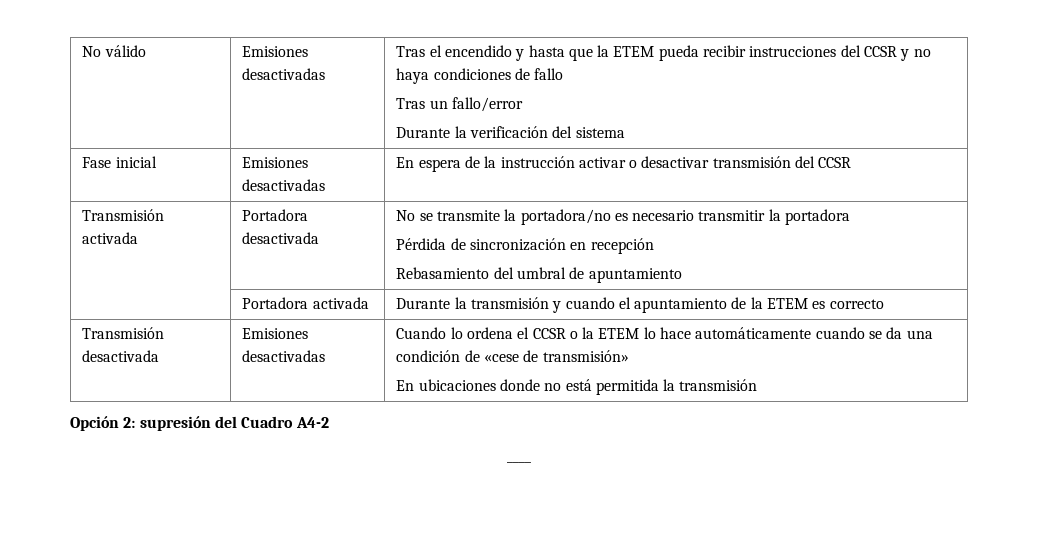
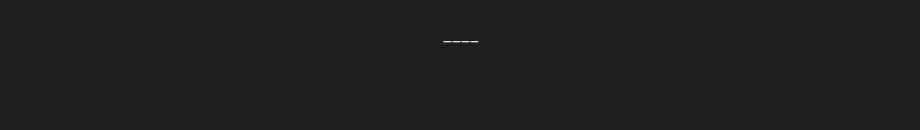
- No válido | Emisiones desactivadas | Tras el encendido y hasta que la ETEM pueda recibir instrucciones del CCSR y no haya condiciones de fallo
- Tras un fallo/error
- Durante la verificación del sistema
- Fase inicial | Emisiones desactivadas | En espera de la instrucción activar o desactivar transmisión del CCSR
- Transmisión activada | Portadora desactivada | No se transmite la portadora/no es necesario transmitir la portadora
- Pérdida de sincronización en recepción
- Rebasamiento del umbral de apuntamiento
- | Portadora activada | Durante la transmisión y cuando el apuntamiento de la ETEM es correcto
- Transmisión desactivada | Emisiones desactivadas | Cuando lo ordena el CCSR o la ETEM lo hace automáticamente cuando se da una condición de «cese de transmisión»
- En ubicaciones donde no está permitida la transmisión
- Opción 2: supresión del Cuadro A4-2

